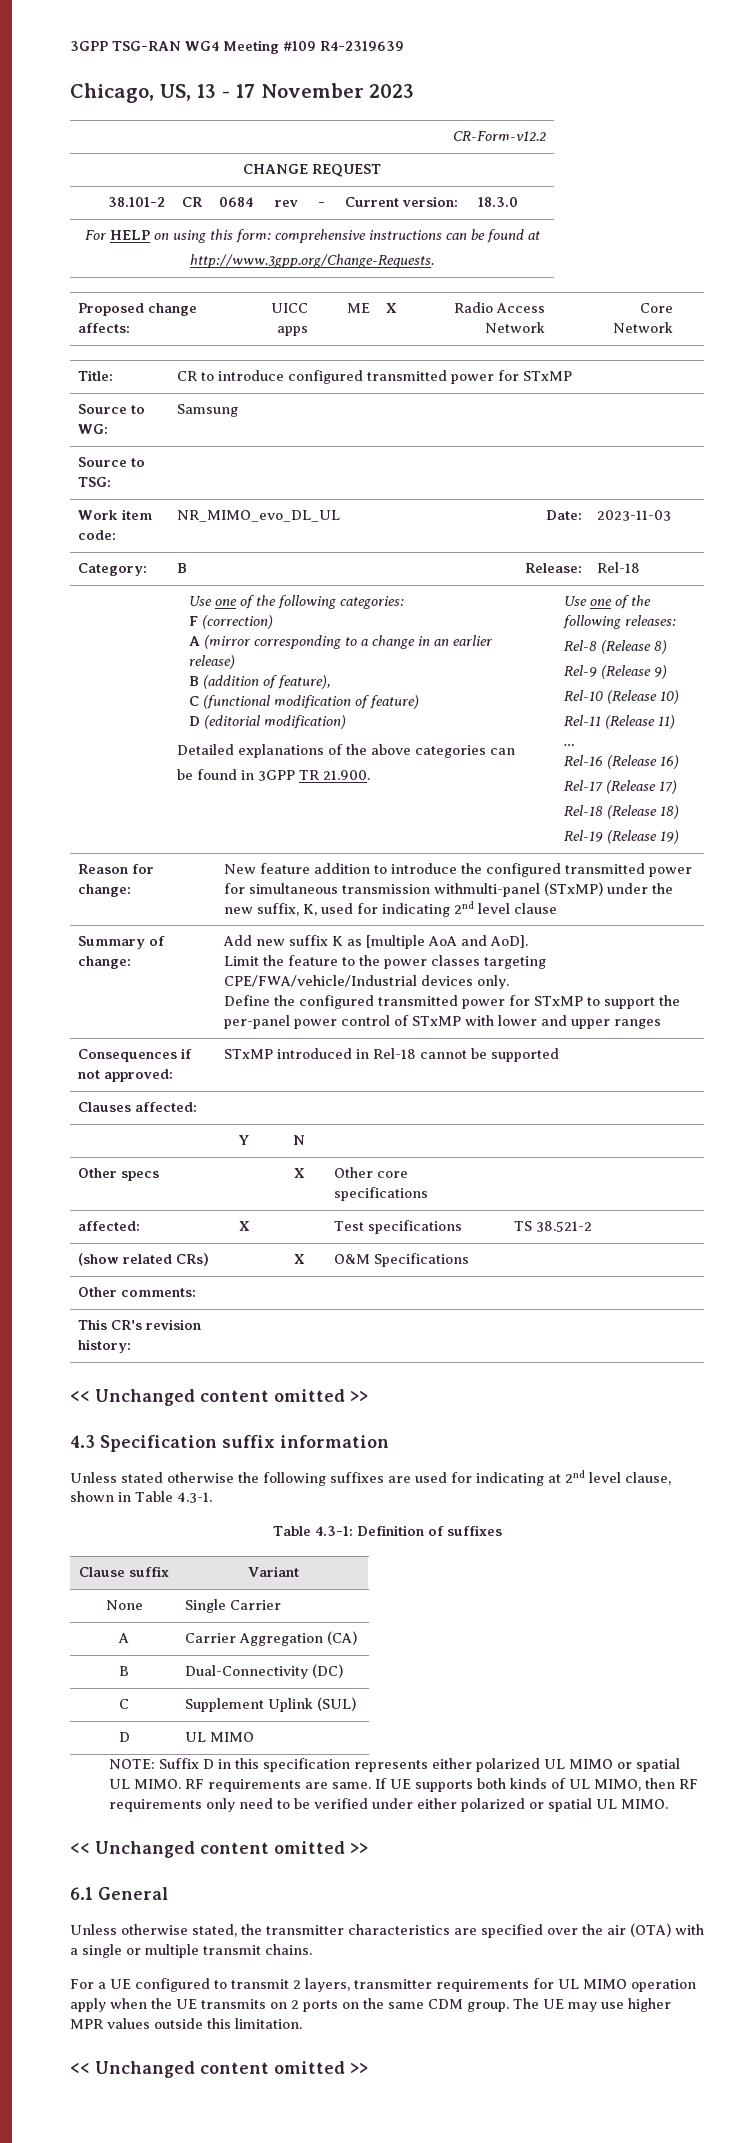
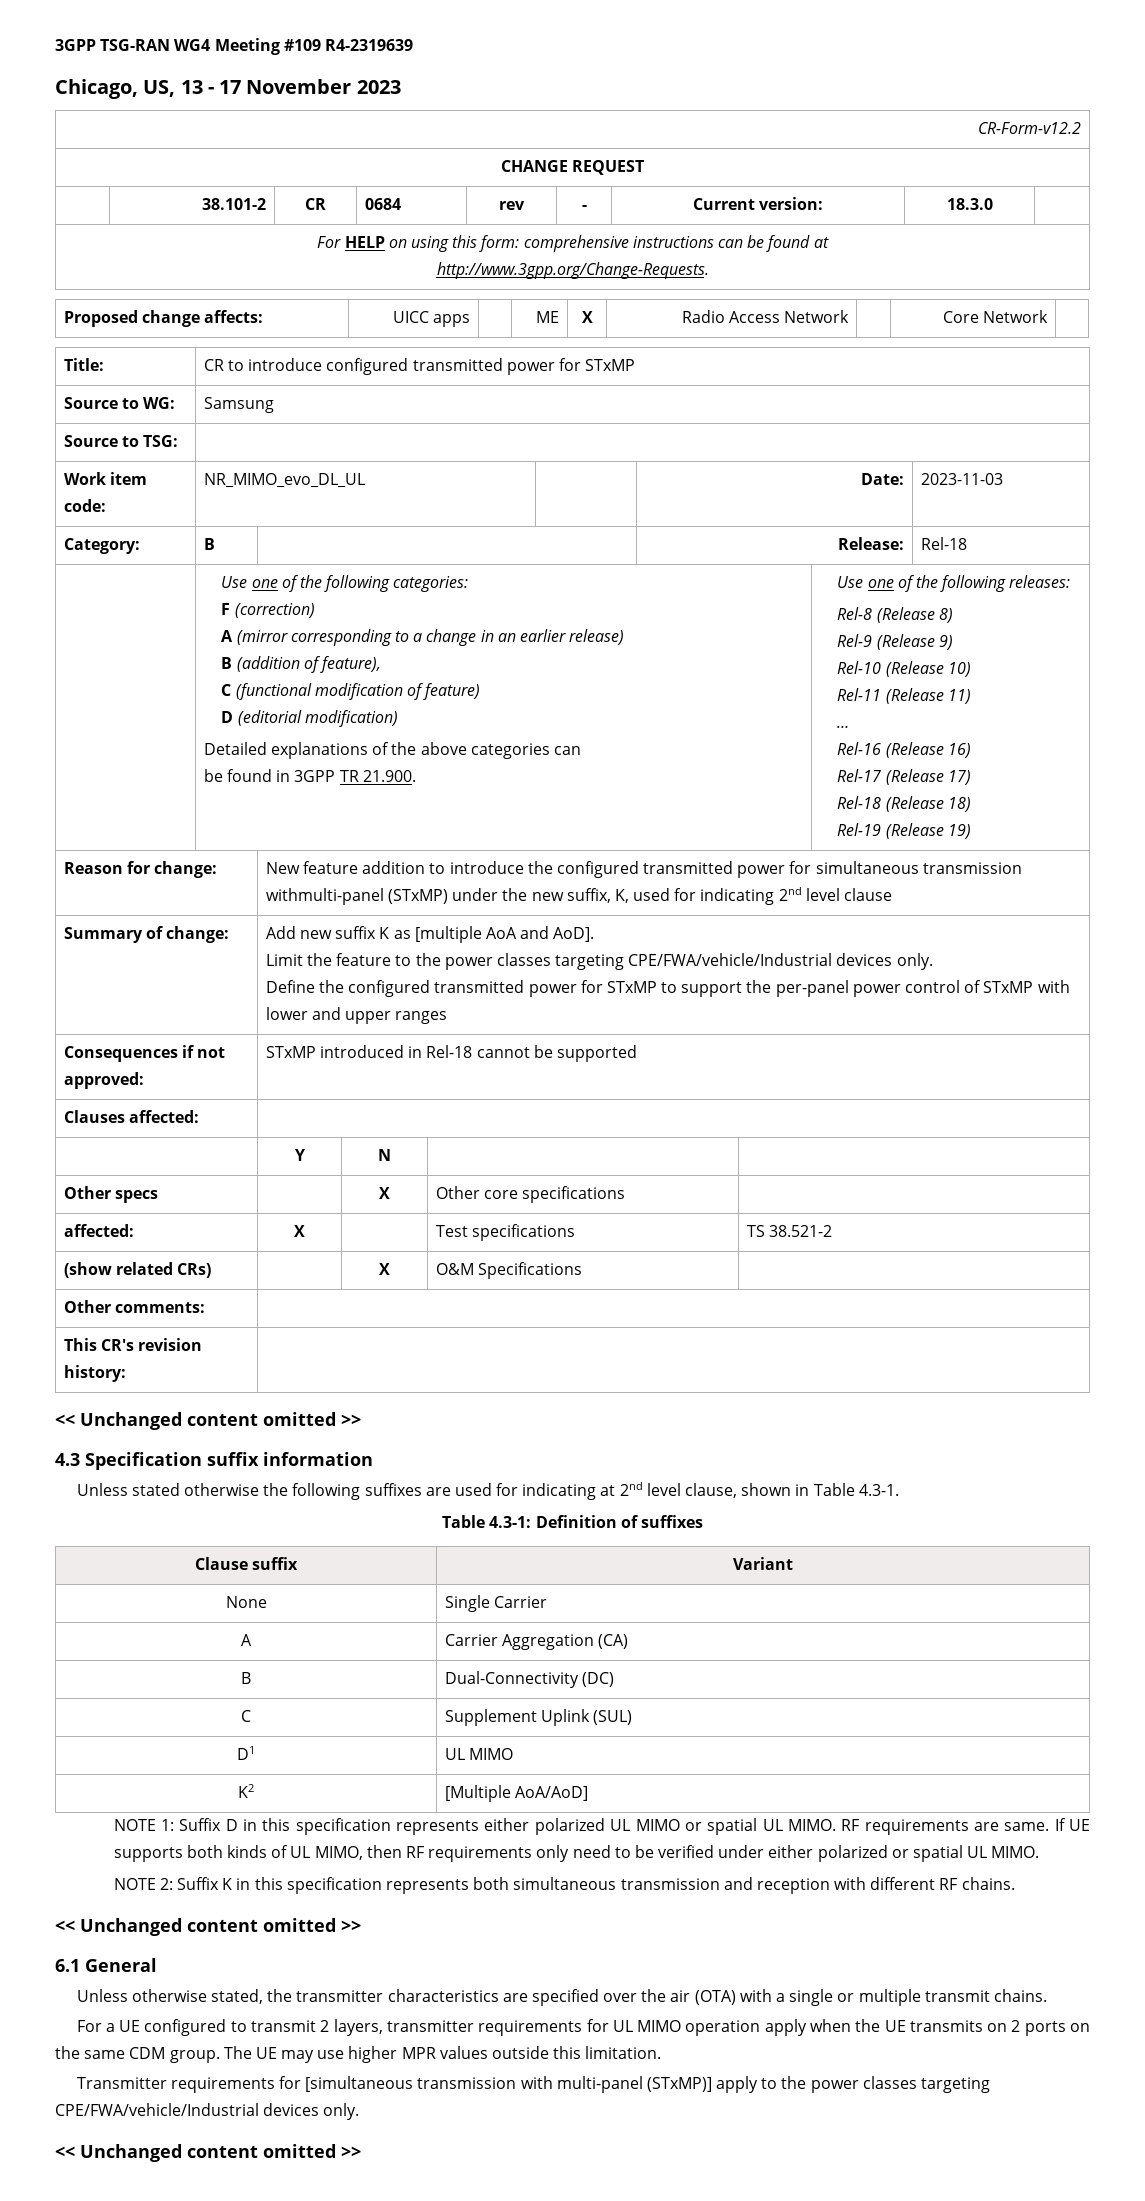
- D | UL MIMO
- NOTE: Suffix D in this specification represents either polarized UL MIMO or spatial UL MIMO.
+ D1 | UL MIMO
+ K2 | [Multiple AoA/AoD]
+ NOTE 1: Suffix D in this specification represents either polarized UL MIMO or spatial UL MIMO.
+ NOTE 2: Suffix K in this specification represents both simultaneous transmission and reception with different RF chains.
+ Transmitter requirements for [simultaneous transmission with multi-panel (STxMP)] apply to the power classes targeting CPE/FWA/vehicle/Industrial devices only.

